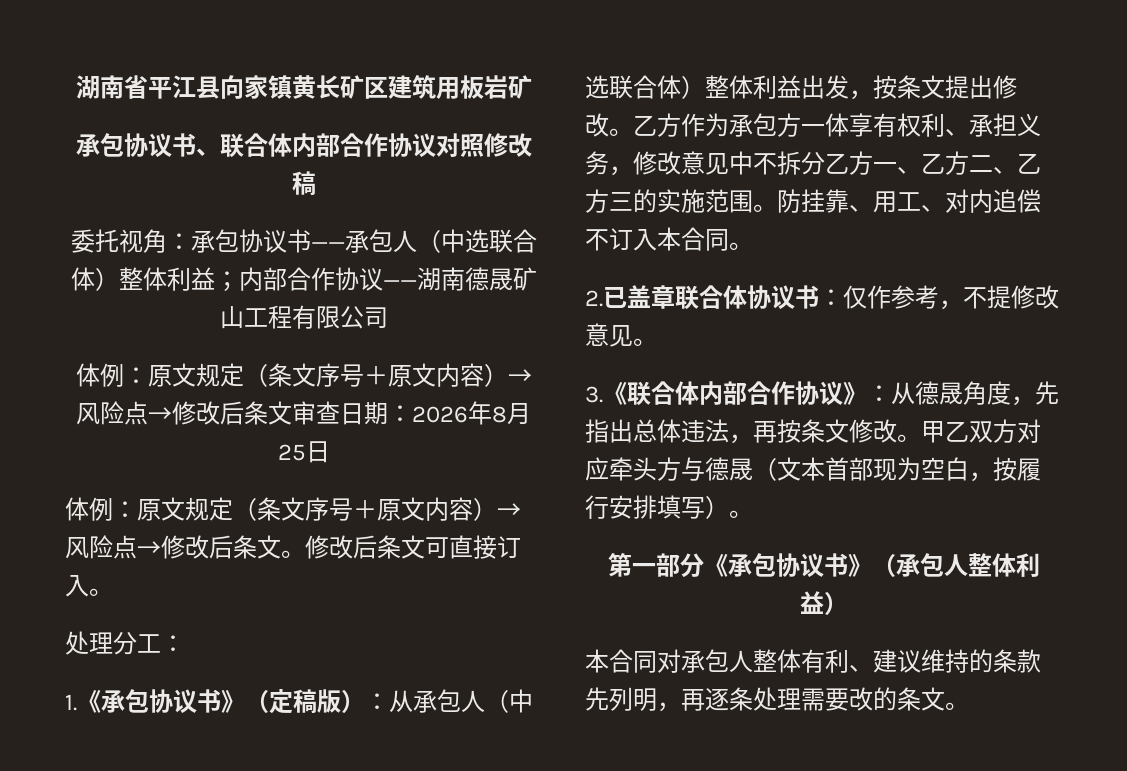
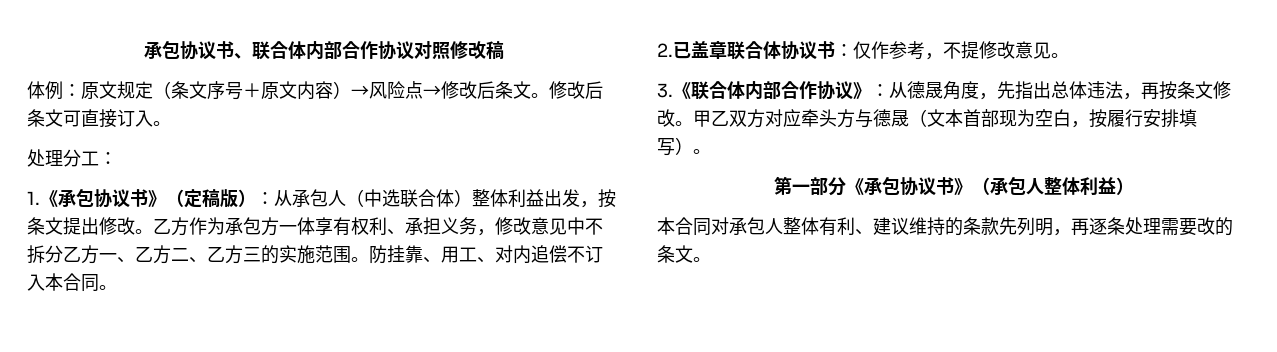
- 湖南省平江县向家镇黄长矿区建筑用板岩矿
- 委托视角：承包协议书——承包人（中选联合体）整体利益；内部合作协议——湖南德晟矿山工程有限公司
- 体例：原文规定（条文序号＋原文内容）→风险点→修改后条文审查日期：2026年8月25日

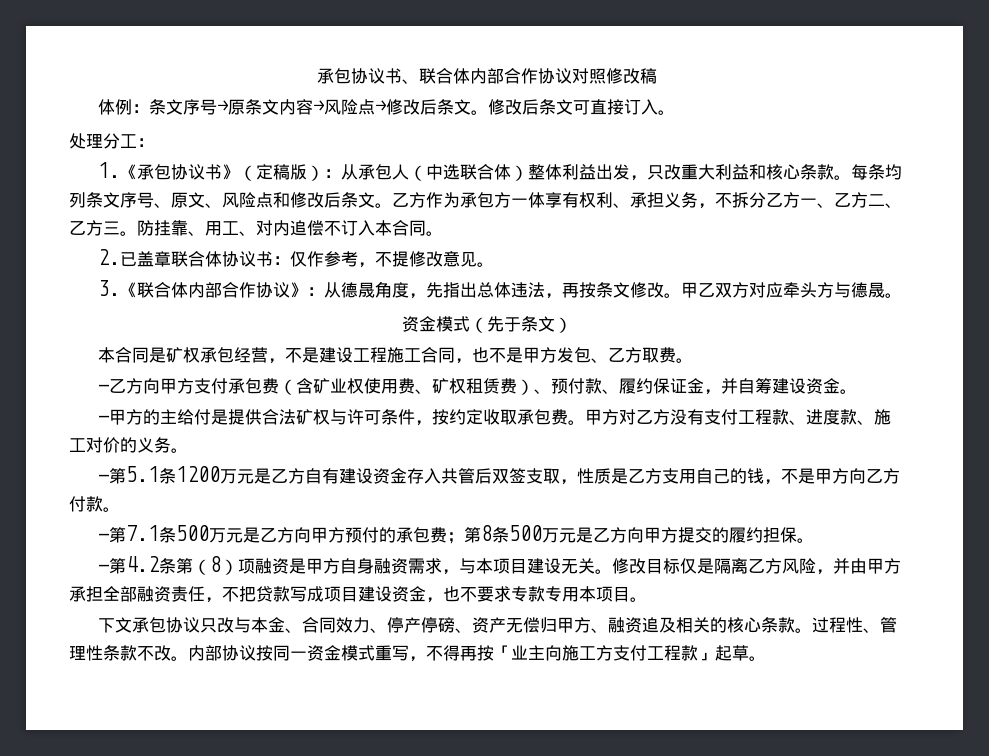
- 体例：原文规定（条文序号＋原文内容）→风险点→修改后条文。
+ 体例：条文序号→原条文内容→风险点→修改后条文。
- 1.《承包协议书》（定稿版）：从承包人（中选联合体）整体利益出发，按条文提出修改。
+ 1.《承包协议书》（定稿版）：从承包人（中选联合体）整体利益出发，只改重大利益和核心条款。每条均列条文序号、原文、风险点和修改后条文。
- 乙方作为承包方一体享有权利、承担义务，修改意见中不拆分乙方一、乙方二、乙方三的实施范围。
+ 乙方作为承包方一体享有权利、承担义务，不拆分乙方一、乙方二、乙方三。
- 甲乙双方对应牵头方与德晟（文本首部现为空白，按履行安排填写）。
- 第一部分《承包协议书》（承包人整体利益）
- 本合同对承包人整体有利、建议维持的条款先列明，再逐条处理需要改的条文。
+ 甲乙双方对应牵头方与德晟。
+ 资金模式（先于条文）
+ 本合同是矿权承包经营，不是建设工程施工合同，也不是甲方发包、乙方取费。
+ -乙方向甲方支付承包费（含矿业权使用费、矿权租赁费）、预付款、履约保证金，并自筹建设资金。
+ -甲方的主给付是提供合法矿权与许可条件，按约定收取承包费。甲方对乙方没有支付工程款、进度款、施工对价的义务。
+ -第5.1条1200万元是乙方自有建设资金存入共管后双签支取，性质是乙方支用自己的钱，不是甲方向乙方付款。
+ -第7.1条500万元是乙方向甲方预付的承包费；第8条500万元是乙方向甲方提交的履约担保。
+ -第4.2条第（8）项融资是甲方自身融资需求，与本项目建设无关。修改目标仅是隔离乙方风险，并由甲方承担全部融资责任，不把贷款写成项目建设资金，也不要求专款专用本项目。
+ 下文承包协议只改与本金、合同效力、停产停磅、资产无偿归甲方、融资追及相关的核心条款。过程性、管理性条款不改。内部协议按同一资金模式重写，不得再按「业主向施工方支付工程款」起草。

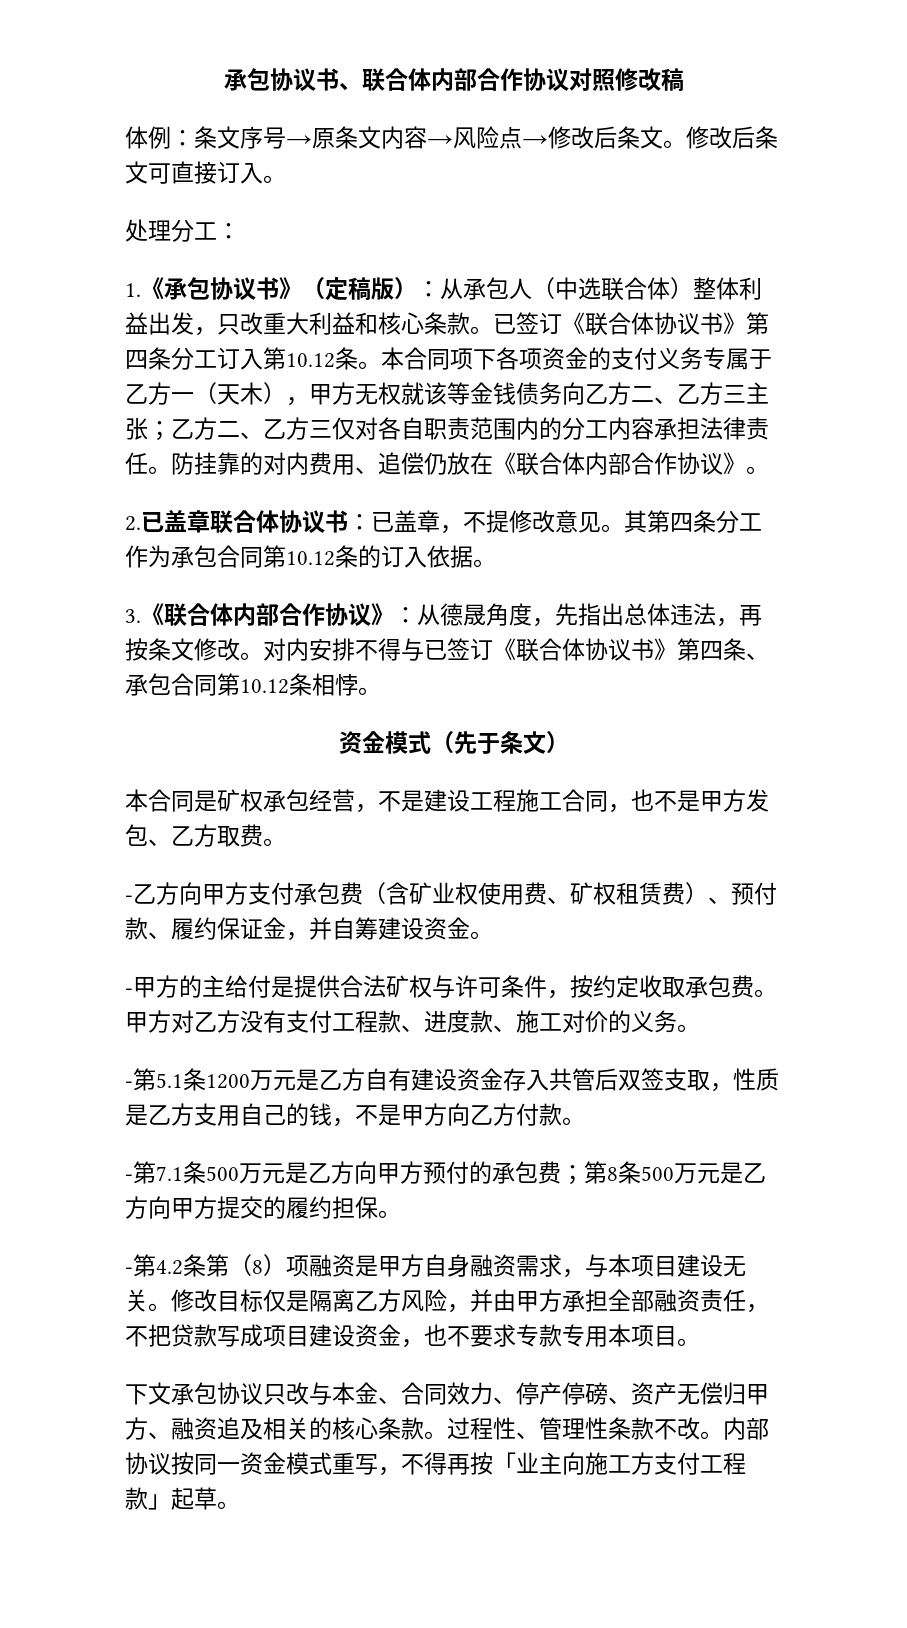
- 每条均列条文序号、原文、风险点和修改后条文。乙方作为承包方一体享有权利、承担义务，不拆分乙方一、乙方二、乙方三。防挂靠、用工、对内追偿不订入本合同。
+ 已签订《联合体协议书》第四条分工订入第10.12条。本合同项下各项资金的支付义务专属于乙方一（天木），甲方无权就该等金钱债务向乙方二、乙方三主张；乙方二、乙方三仅对各自职责范围内的分工内容承担法律责任。防挂靠的对内费用、追偿仍放在《联合体内部合作协议》。
- 2.已盖章联合体协议书：仅作参考，不提修改意见。
+ 2.已盖章联合体协议书：已盖章，不提修改意见。其第四条分工作为承包合同第10.12条的订入依据。
- 甲乙双方对应牵头方与德晟。
+ 对内安排不得与已签订《联合体协议书》第四条、承包合同第10.12条相悖。

